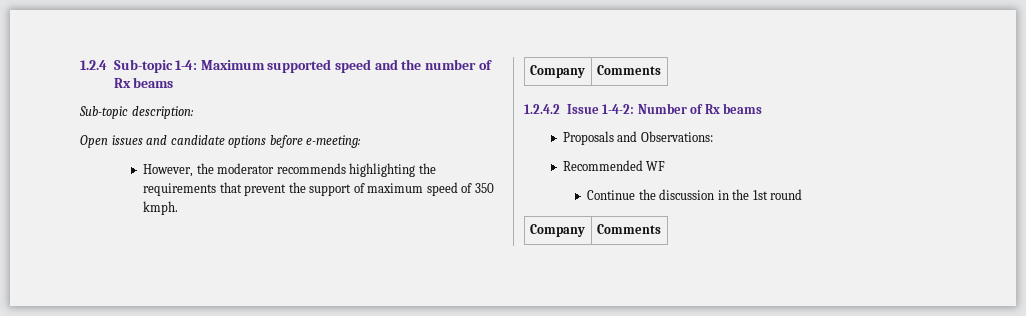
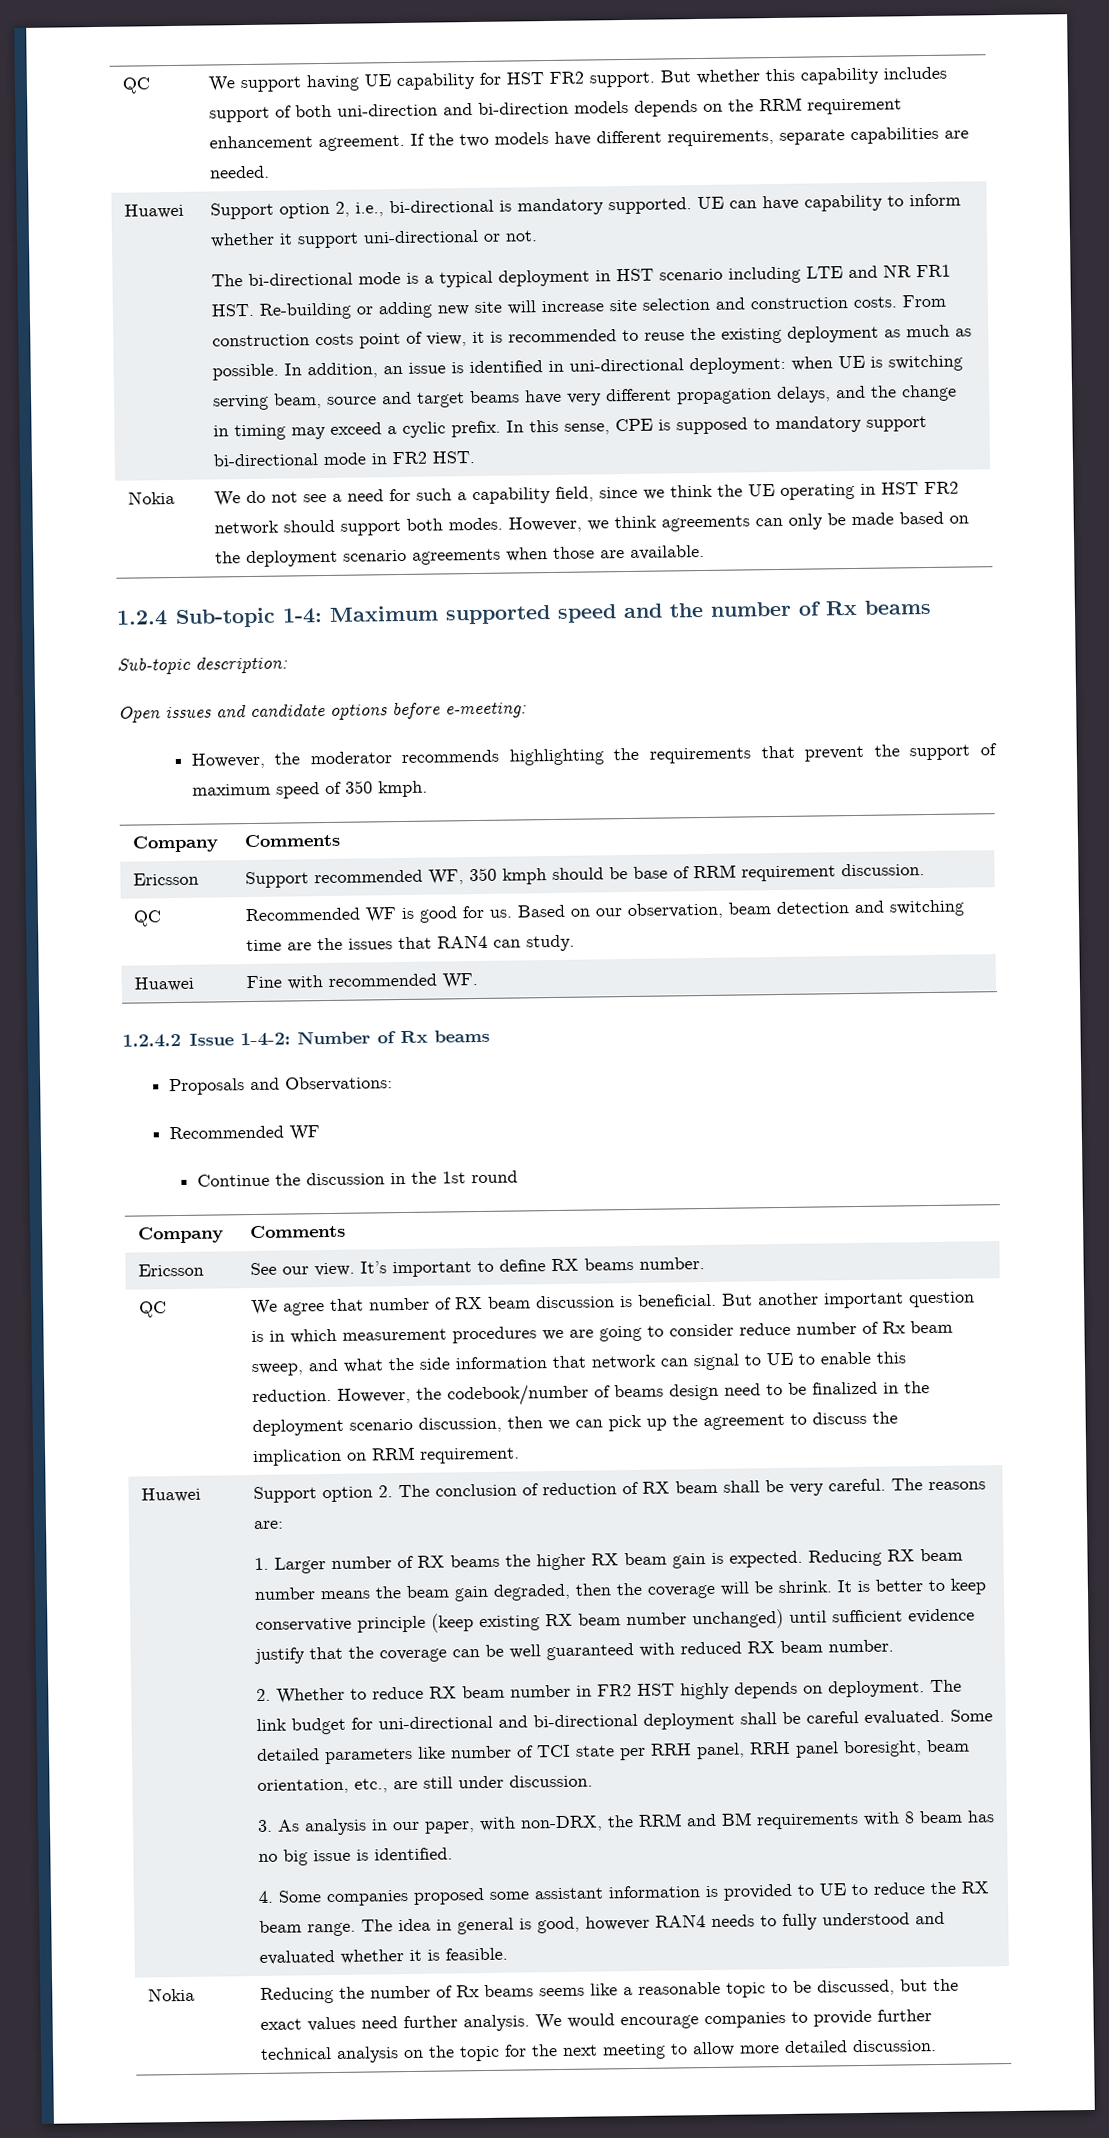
+ QC | We support having UE capability for HST FR2 support. But whether this capability includes support of both uni-direction and bi-direction models depends on the RRM requirement enhancement agreement. If the two models have different requirements, separate capabilities are needed.
+ Huawei | Support option 2, i.e., bi-directional is mandatory supported. UE can have capability to inform whether it support uni-directional or not.
+ The bi-directional mode is a typical deployment in HST scenario including LTE and NR FR1 HST. Re-building or adding new site will increase site selection and construction costs. From construction costs point of view, it is recommended to reuse the existing deployment as much as possible. In addition, an issue is identified in uni-directional deployment: when UE is switching serving beam, source and target beams have very different propagation delays, and the change in timing may exceed a cyclic prefix. In this sense, CPE is supposed to mandatory support bi-directional mode in FR2 HST.
+ Nokia | We do not see a need for such a capability field, since we think the UE operating in HST FR2 network should support both modes. However, we think agreements can only be made based on the deployment scenario agreements when those are available.
+ Ericsson | Support recommended WF, 350 kmph should be base of RRM requirement discussion.
+ QC | Recommended WF is good for us. Based on our observation, beam detection and switching time are the issues that RAN4 can study.
+ Huawei | Fine with recommended WF.
+ Ericsson | See our view. It’s important to define RX beams number.
+ QC | We agree that number of RX beam discussion is beneficial. But another important question is in which measurement procedures we are going to consider reduce number of Rx beam sweep, and what the side information that network can signal to UE to enable this reduction. However, the codebook/number of beams design need to be finalized in the deployment scenario discussion, then we can pick up the agreement to discuss the implication on RRM requirement.
+ Huawei | Support option 2. The conclusion of reduction of RX beam shall be very careful. The reasons are:
+ 1. Larger number of RX beams the higher RX beam gain is expected. Reducing RX beam number means the beam gain degraded, then the coverage will be shrink. It is better to keep conservative principle (keep existing RX beam number unchanged) until sufficient evidence justify that the coverage can be well guaranteed with reduced RX beam number.
+ 2. Whether to reduce RX beam number in FR2 HST highly depends on deployment. The link budget for uni-directional and bi-directional deployment shall be careful evaluated. Some detailed parameters like number of TCI state per RRH panel, RRH panel boresight, beam orientation, etc., are still under discussion.
+ 3. As analysis in our paper, with non-DRX, the RRM and BM requirements with 8 beam has no big issue is identified.
+ 4. Some companies proposed some assistant information is provided to UE to reduce the RX beam range. The idea in general is good, however RAN4 needs to fully understood and evaluated whether it is feasible.
+ Nokia | Reducing the number of Rx beams seems like a reasonable topic to be discussed, but the exact values need further analysis. We would encourage companies to provide further technical analysis on the topic for the next meeting to allow more detailed discussion.

